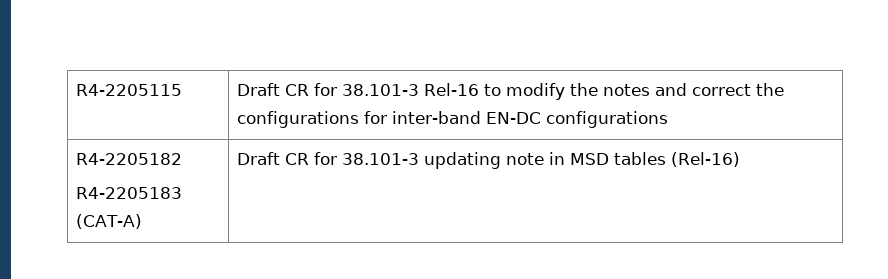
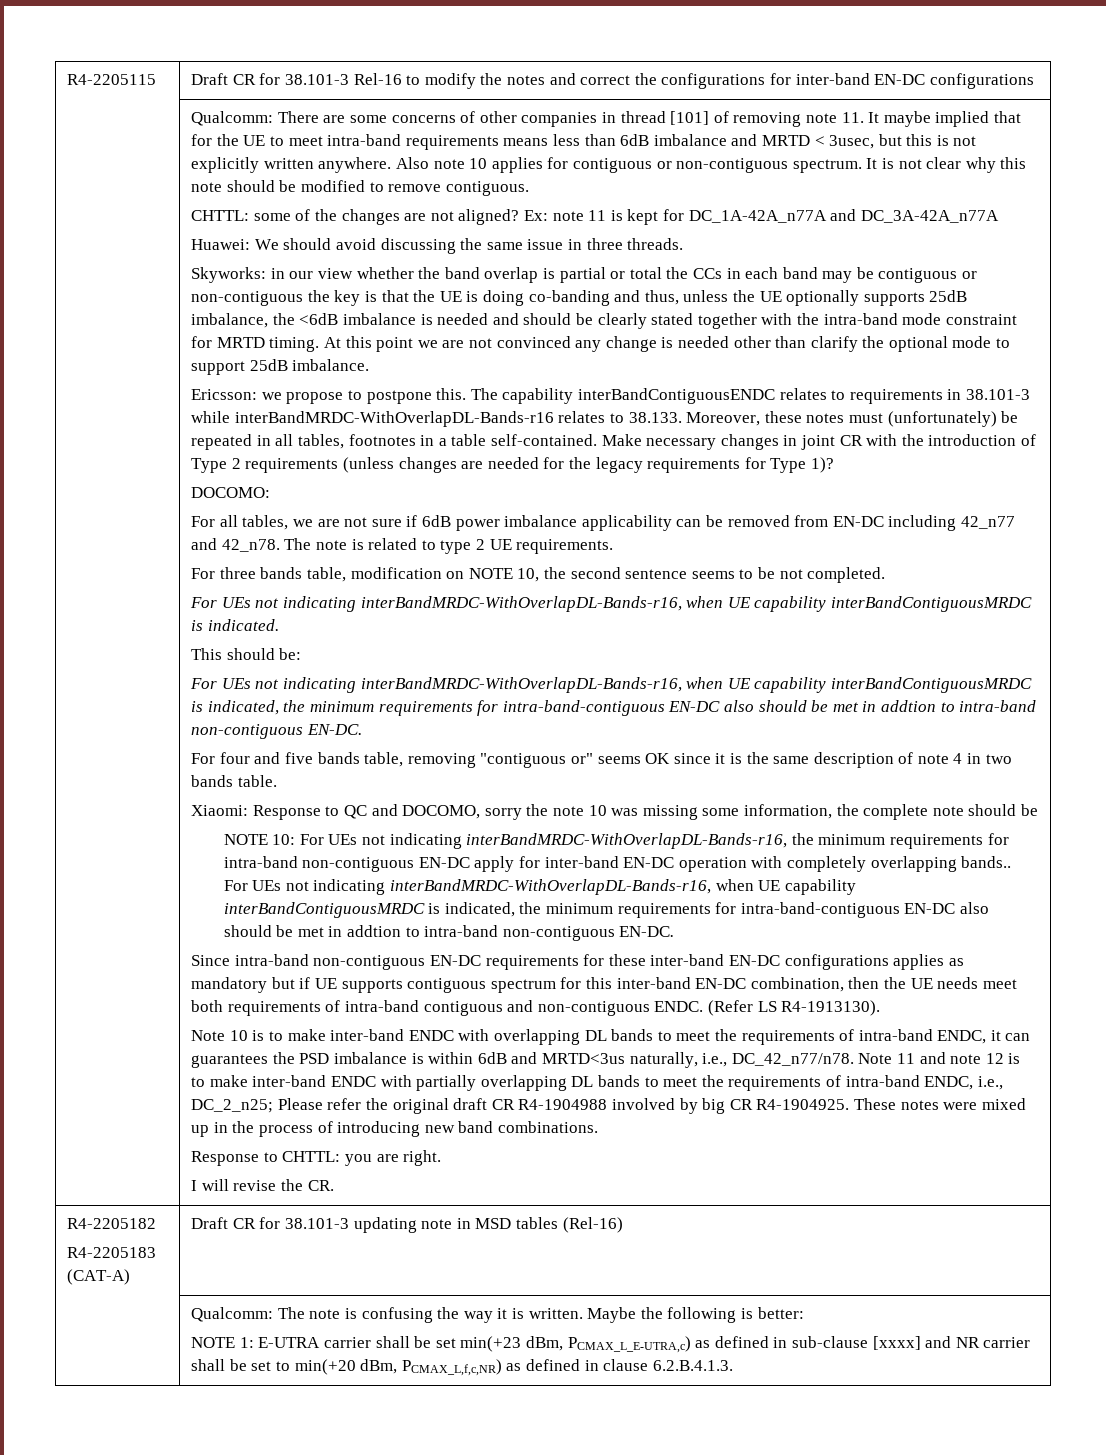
+ Qualcomm: There are some concerns of other companies in thread [101] of removing note 11. It maybe implied that for the UE to meet intra-band requirements means less than 6dB imbalance and MRTD < 3usec, but this is not explicitly written anywhere. Also note 10 applies for contiguous or non-contiguous spectrum. It is not clear why this note should be modified to remove contiguous.
+ CHTTL: some of the changes are not aligned? Ex: note 11 is kept for DC_1A-42A_n77A and DC_3A-42A_n77A
+ Huawei: We should avoid discussing the same issue in three threads.
+ Skyworks: in our view whether the band overlap is partial or total the CCs in each band may be contiguous or non-contiguous the key is that the UE is doing co-banding and thus, unless the UE optionally supports 25dB imbalance, the <6dB imbalance is needed and should be clearly stated together with the intra-band mode constraint for MRTD timing. At this point we are not convinced any change is needed other than clarify the optional mode to support 25dB imbalance.
+ Ericsson: we propose to postpone this. The capability interBandContiguousENDC relates to requirements in 38.101-3 while interBandMRDC-WithOverlapDL-Bands-r16 relates to 38.133. Moreover, these notes must (unfortunately) be repeated in all tables, footnotes in a table self-contained. Make necessary changes in joint CR with the introduction of Type 2 requirements (unless changes are needed for the legacy requirements for Type 1)?
+ DOCOMO:
+ For all tables, we are not sure if 6dB power imbalance applicability can be removed from EN-DC including 42_n77 and 42_n78. The note is related to type 2 UE requirements.
+ For three bands table, modification on NOTE 10, the second sentence seems to be not completed.
+ For UEs not indicating interBandMRDC-WithOverlapDL-Bands-r16, when UE capability interBandContiguousMRDC is indicated.
+ This should be:
+ For UEs not indicating interBandMRDC-WithOverlapDL-Bands-r16, when UE capability interBandContiguousMRDC is indicated, the minimum requirements for intra-band-contiguous EN-DC also should be met in addtion to intra-band non-contiguous EN-DC.
+ For four and five bands table, removing "contiguous or" seems OK since it is the same description of note 4 in two bands table.
+ Xiaomi: Response to QC and DOCOMO, sorry the note 10 was missing some information, the complete note should be
+ NOTE 10: For UEs not indicating interBandMRDC-WithOverlapDL-Bands-r16, the minimum requirements for intra-band non-contiguous EN-DC apply for inter-band EN-DC operation with completely overlapping bands.. For UEs not indicating interBandMRDC-WithOverlapDL-Bands-r16, when UE capability interBandContiguousMRDC is indicated, the minimum requirements for intra-band-contiguous EN-DC also should be met in addtion to intra-band non-contiguous EN-DC.
+ Since intra-band non-contiguous EN-DC requirements for these inter-band EN-DC configurations applies as mandatory but if UE supports contiguous spectrum for this inter-band EN-DC combination, then the UE needs meet both requirements of intra-band contiguous and non-contiguous ENDC. (Refer LS R4-1913130).
+ Note 10 is to make inter-band ENDC with overlapping DL bands to meet the requirements of intra-band ENDC, it can guarantees the PSD imbalance is within 6dB and MRTD<3us naturally, i.e., DC_42_n77/n78. Note 11 and note 12 is to make inter-band ENDC with partially overlapping DL bands to meet the requirements of intra-band ENDC, i.e., DC_2_n25; Please refer the original draft CR R4-1904988 involved by big CR R4-1904925. These notes were mixed up in the process of introducing new band combinations.
+ Response to CHTTL: you are right.
+ I will revise the CR.
+ Qualcomm: The note is confusing the way it is written. Maybe the following is better:
+ NOTE 1: E-UTRA carrier shall be set min(+23 dBm, PCMAX_L_E-UTRA,c) as defined in sub-clause [xxxx] and NR carrier shall be set to min(+20 dBm, PCMAX_L,f,c,NR) as defined in clause 6.2.B.4.1.3.

